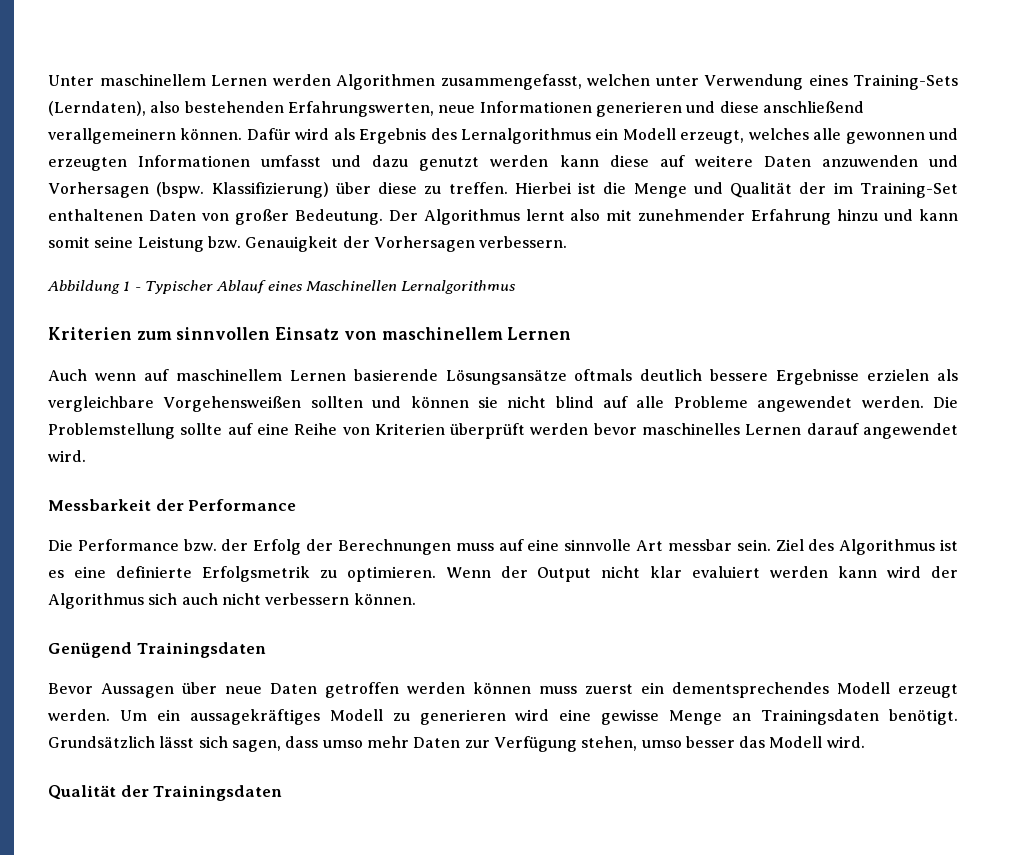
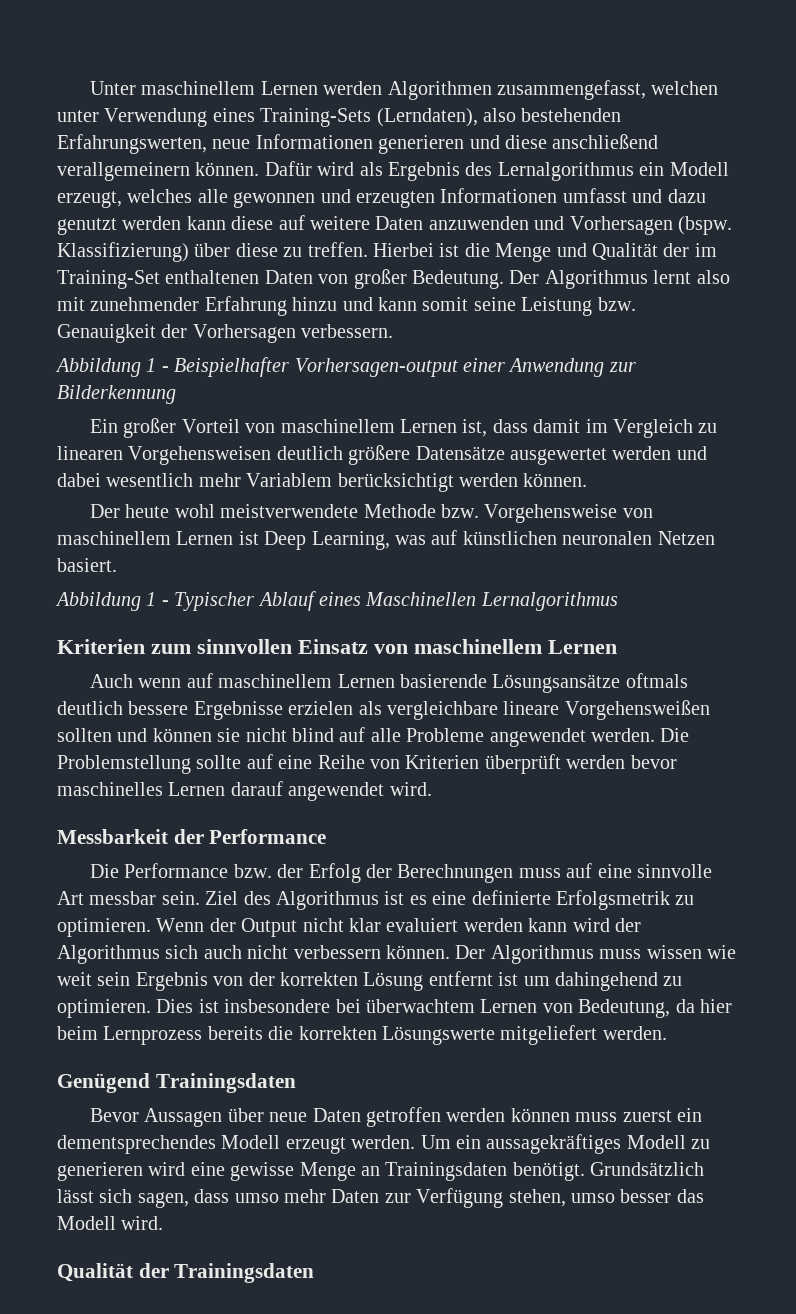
+ Abbildung 1 - Beispielhafter Vorhersagen-output einer Anwendung zur Bilderkennung
+ Ein großer Vorteil von maschinellem Lernen ist, dass damit im Vergleich zu linearen Vorgehensweisen deutlich größere Datensätze ausgewertet werden und dabei wesentlich mehr Variablem berücksichtigt werden können.
+ Der heute wohl meistverwendete Methode bzw. Vorgehensweise von maschinellem Lernen ist Deep Learning, was auf künstlichen neuronalen Netzen basiert.
- Auch wenn auf maschinellem Lernen basierende Lösungsansätze oftmals deutlich bessere Ergebnisse erzielen als vergleichbare Vorgehensweißen sollten und können sie nicht blind auf alle Probleme angewendet werden.
+ Auch wenn auf maschinellem Lernen basierende Lösungsansätze oftmals deutlich bessere Ergebnisse erzielen als vergleichbare lineare Vorgehensweißen sollten und können sie nicht blind auf alle Probleme angewendet werden.
+ Der Algorithmus muss wissen wie weit sein Ergebnis von der korrekten Lösung entfernt ist um dahingehend zu optimieren. Dies ist insbesondere bei überwachtem Lernen von Bedeutung, da hier beim Lernprozess bereits die korrekten Lösungswerte mitgeliefert werden.

